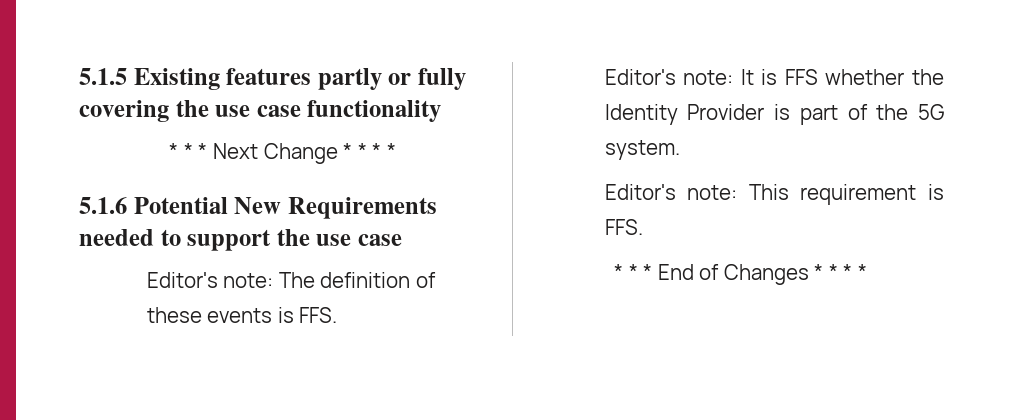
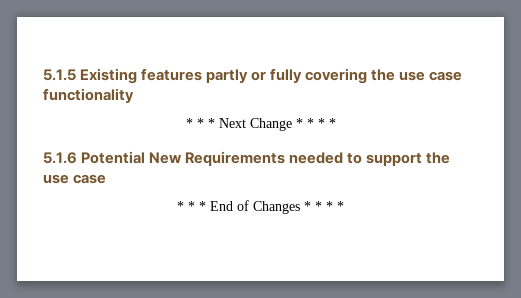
- Editor's note: The definition of these events is FFS.
- Editor's note: It is FFS whether the Identity Provider is part of the 5G system.
- Editor's note: This requirement is FFS.

